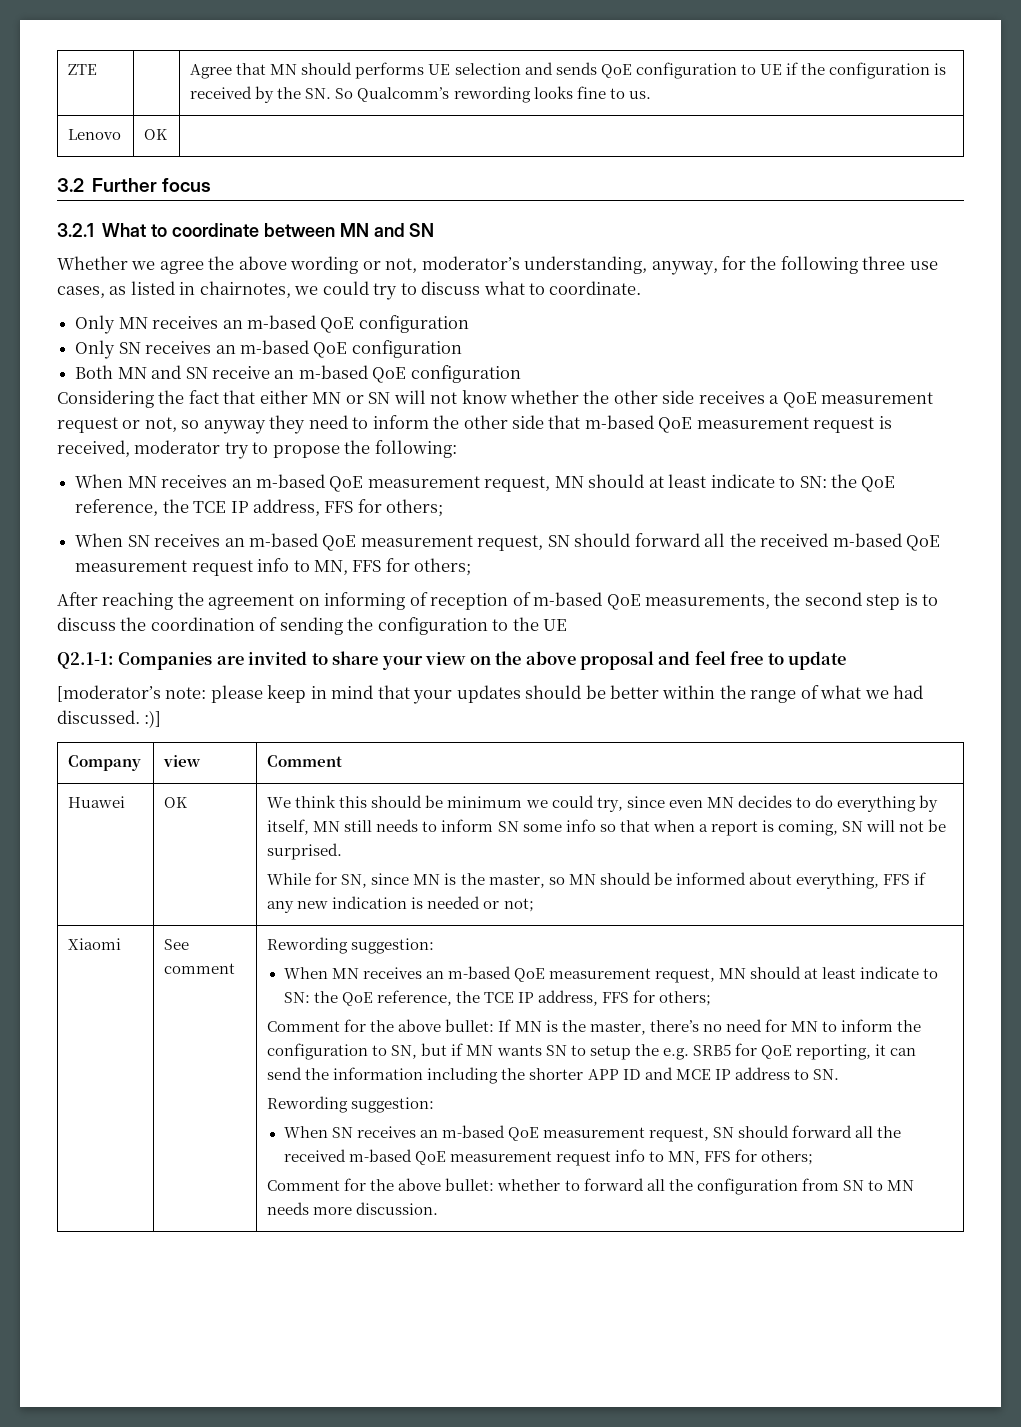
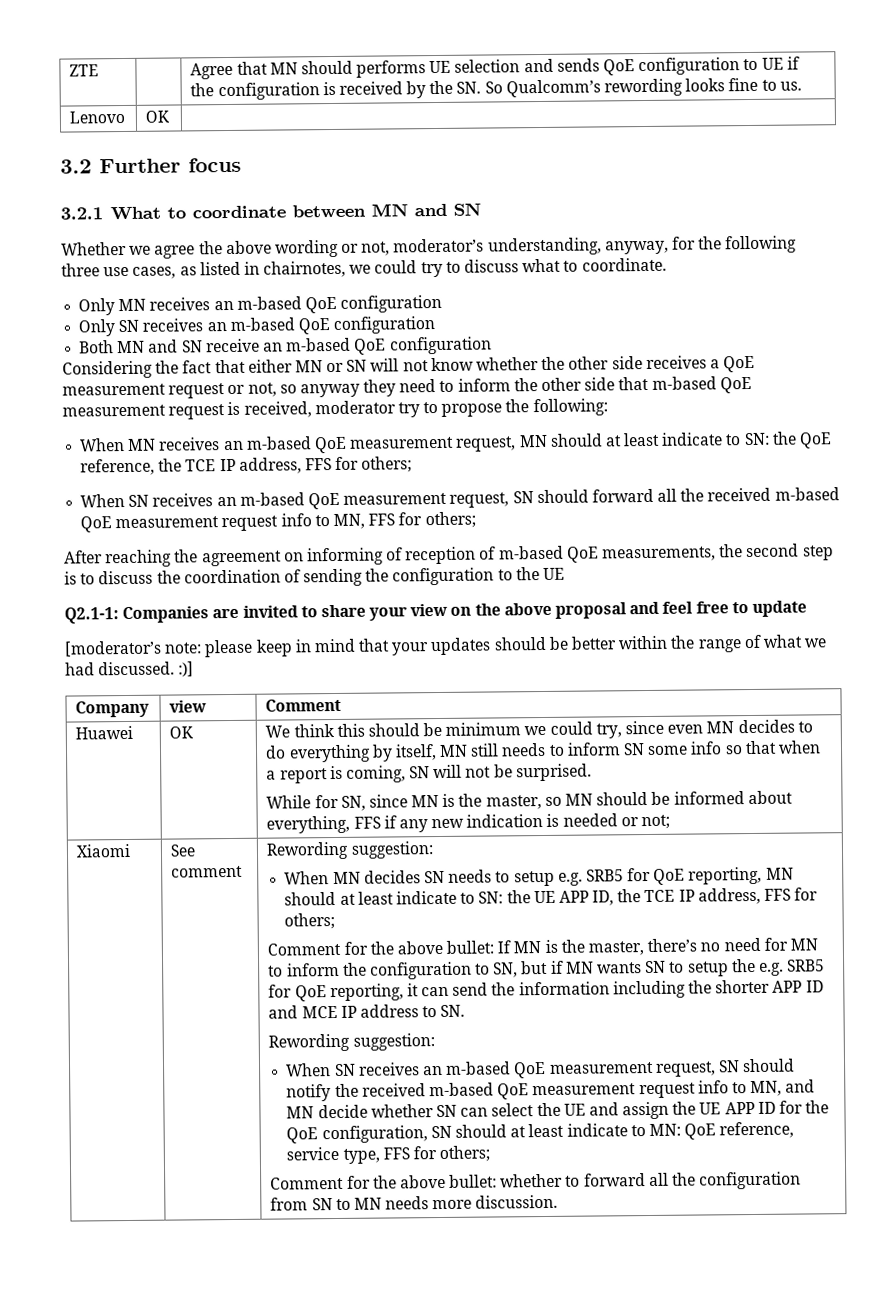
  See comment | Rewording suggestion:
- When MN receives an m-based QoE measurement request, MN should at least indicate to SN: the QoE reference, the TCE IP address, FFS for others;
+ When MN decides SN needs to setup e.g. SRB5 for QoE reporting, MN should at least indicate to SN: the UE APP ID, the TCE IP address, FFS for others;
  If MN is the master, there’s no need for MN to inform the configuration to SN, but if MN wants SN to setup the e.g. SRB5 for QoE reporting, it can send the information including the shorter APP ID and MCE IP address to SN.
  Rewording suggestion:
- When SN receives an m-based QoE measurement request, SN should forward all the received m-based QoE measurement request info to MN, FFS for others;
+ When SN receives an m-based QoE measurement request, SN should notify the received m-based QoE measurement request info to MN, and MN decide whether SN can select the UE and assign the UE APP ID for the QoE configuration, SN should at least indicate to MN: QoE reference, service type, FFS for others;

